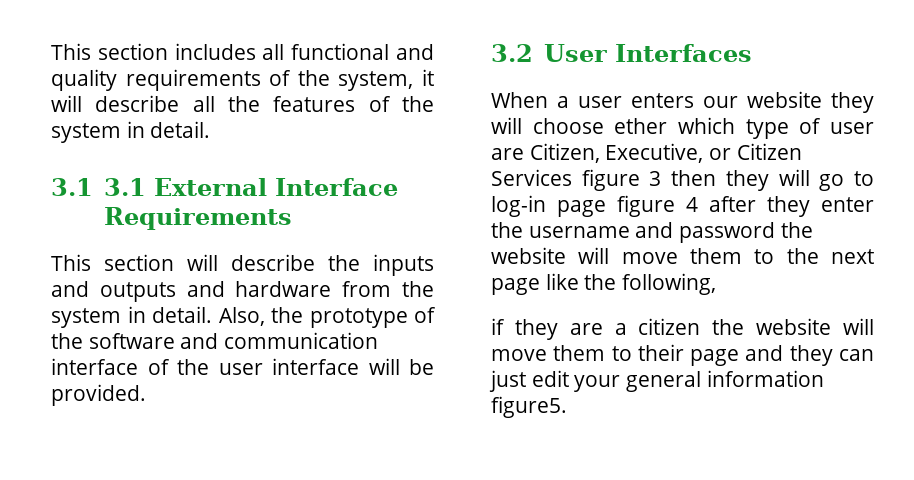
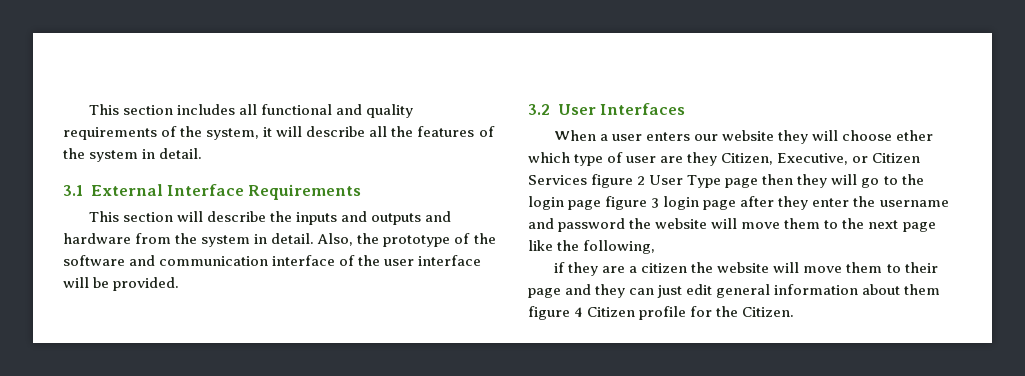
- 3.1 3.1 External Interface Requirements
+ 3.1 External Interface Requirements
- When a user enters our website they will choose ether which type of user are Citizen, Executive, or Citizen Services figure 3 then they will go to log-in page figure 4 after they enter the username and password the website will move them to the next page like the following,
+ When a user enters our website they will choose ether which type of user are they Citizen, Executive, or Citizen Services figure 2 User Type page then they will go to the login page figure 3 login page after they enter the username and password the website will move them to the next page like the following,
- if they are a citizen the website will move them to their page and they can just edit your general information figure5.
+ if they are a citizen the website will move them to their page and they can just edit general information about them figure 4 Citizen profile for the Citizen.

